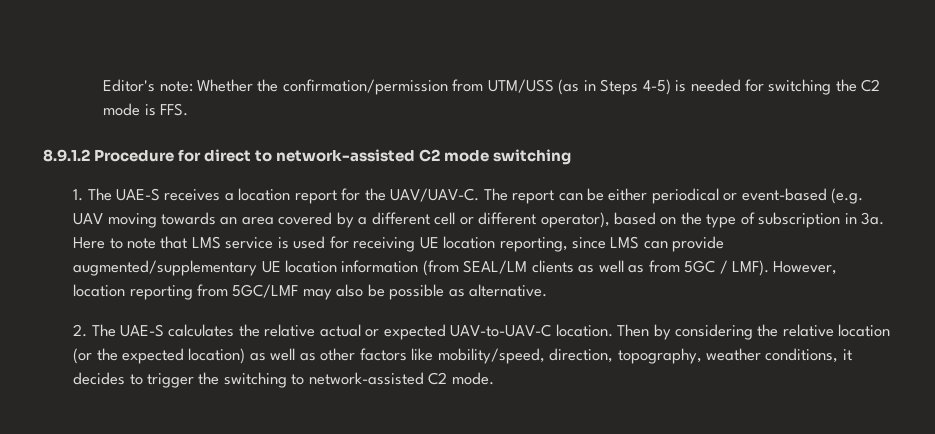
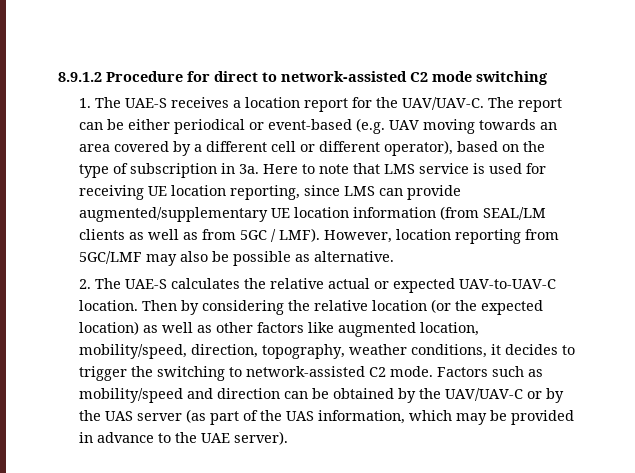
- Editor's note: Whether the confirmation/permission from UTM/USS (as in Steps 4-5) is needed for switching the C2 mode is FFS.
- Then by considering the relative location (or the expected location) as well as other factors like mobility/speed, direction, topography, weather conditions, it decides to trigger the switching to network-assisted C2 mode.
+ Then by considering the relative location (or the expected location) as well as other factors like augmented location, mobility/speed, direction, topography, weather conditions, it decides to trigger the switching to network-assisted C2 mode.
+ Factors such as mobility/speed and direction can be obtained by the UAV/UAV-C or by the UAS server (as part of the UAS information, which may be provided in advance to the UAE server).

